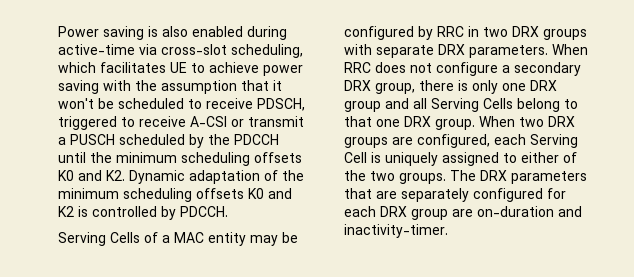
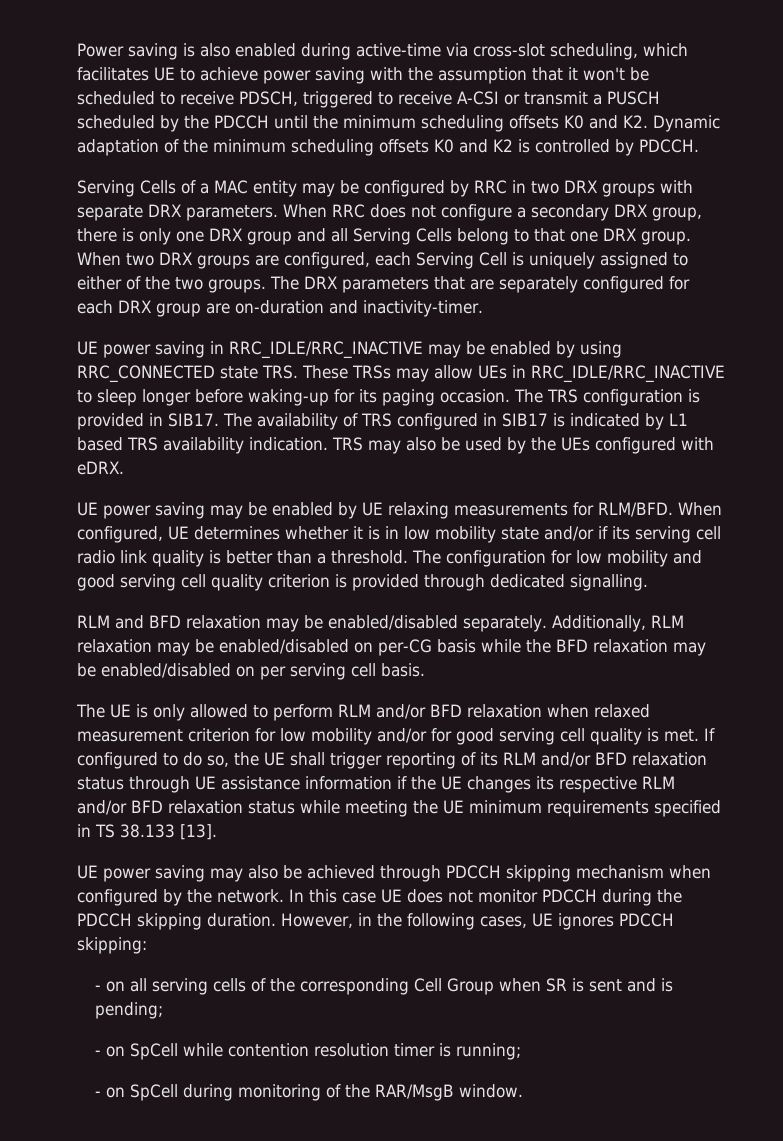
+ UE power saving in RRC_IDLE/RRC_INACTIVE may be enabled by using RRC_CONNECTED state TRS. These TRSs may allow UEs in RRC_IDLE/RRC_INACTIVE to sleep longer before waking-up for its paging occasion. The TRS configuration is provided in SIB17. The availability of TRS configured in SIB17 is indicated by L1 based TRS availability indication. TRS may also be used by the UEs configured with eDRX.
+ UE power saving may be enabled by UE relaxing measurements for RLM/BFD. When configured, UE determines whether it is in low mobility state and/or if its serving cell radio link quality is better than a threshold. The configuration for low mobility and good serving cell quality criterion is provided through dedicated signalling.
+ RLM and BFD relaxation may be enabled/disabled separately. Additionally, RLM relaxation may be enabled/disabled on per-CG basis while the BFD relaxation may be enabled/disabled on per serving cell basis.
+ The UE is only allowed to perform RLM and/or BFD relaxation when relaxed measurement criterion for low mobility and/or for good serving cell quality is met. If configured to do so, the UE shall trigger reporting of its RLM and/or BFD relaxation status through UE assistance information if the UE changes its respective RLM and/or BFD relaxation status while meeting the UE minimum requirements specified in TS 38.133 [13].
+ UE power saving may also be achieved through PDCCH skipping mechanism when configured by the network. In this case UE does not monitor PDCCH during the PDCCH skipping duration. However, in the following cases, UE ignores PDCCH skipping:
+ - on all serving cells of the corresponding Cell Group when SR is sent and is pending;
+ - on SpCell while contention resolution timer is running;
+ - on SpCell during monitoring of the RAR/MsgB window.

